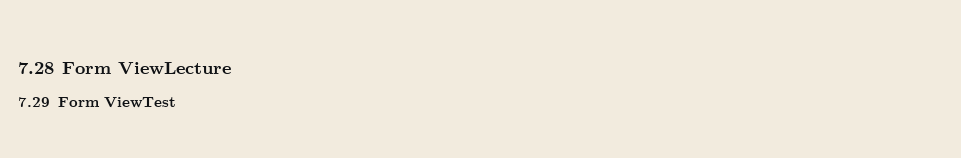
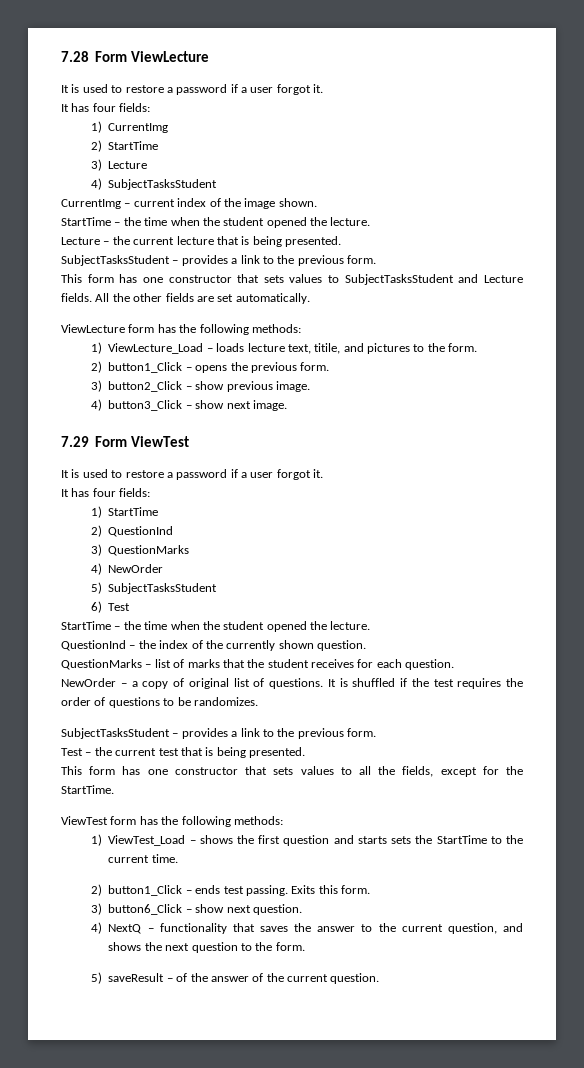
  7.28 Form ViewLecture
+ It is used to restore a password if a user forgot it.
+ It has four fields:
+ 1) CurrentImg
+ 2) StartTime
+ 3) Lecture
+ 4) SubjectTasksStudent
+ CurrentImg – current index of the image shown.
+ StartTime – the time when the student opened the lecture.
+ Lecture – the current lecture that is being presented.
+ SubjectTasksStudent – provides a link to the previous form.
+ This form has one constructor that sets values to SubjectTasksStudent and Lecture fields. All the other fields are set automatically.
+ ViewLecture form has the following methods:
+ 1) ViewLecture_Load – loads lecture text, titile, and pictures to the form.
+ 2) button1_Click – opens the previous form.
+ 3) button2_Click – show previous image.
+ 4) button3_Click – show next image.
  7.29 Form ViewTest
+ It is used to restore a password if a user forgot it.
+ It has four fields:
+ 1) StartTime
+ 2) QuestionInd
+ 3) QuestionMarks
+ 4) NewOrder
+ 5) SubjectTasksStudent
+ 6) Test
+ StartTime – the time when the student opened the lecture.
+ QuestionInd – the index of the currently shown question.
+ QuestionMarks – list of marks that the student receives for each question.
+ NewOrder – a copy of original list of questions. It is shuffled if the test requires the order of questions to be randomizes.
+ SubjectTasksStudent – provides a link to the previous form.
+ Test – the current test that is being presented.
+ This form has one constructor that sets values to all the fields, except for the StartTime.
+ ViewTest form has the following methods:
+ 1) ViewTest_Load – shows the first question and starts sets the StartTime to the current time.
+ 2) button1_Click – ends test passing. Exits this form.
+ 3) button6_Click – show next question.
+ 4) NextQ – functionality that saves the answer to the current question, and shows the next question to the form.
+ 5) saveResult – of the answer of the current question.

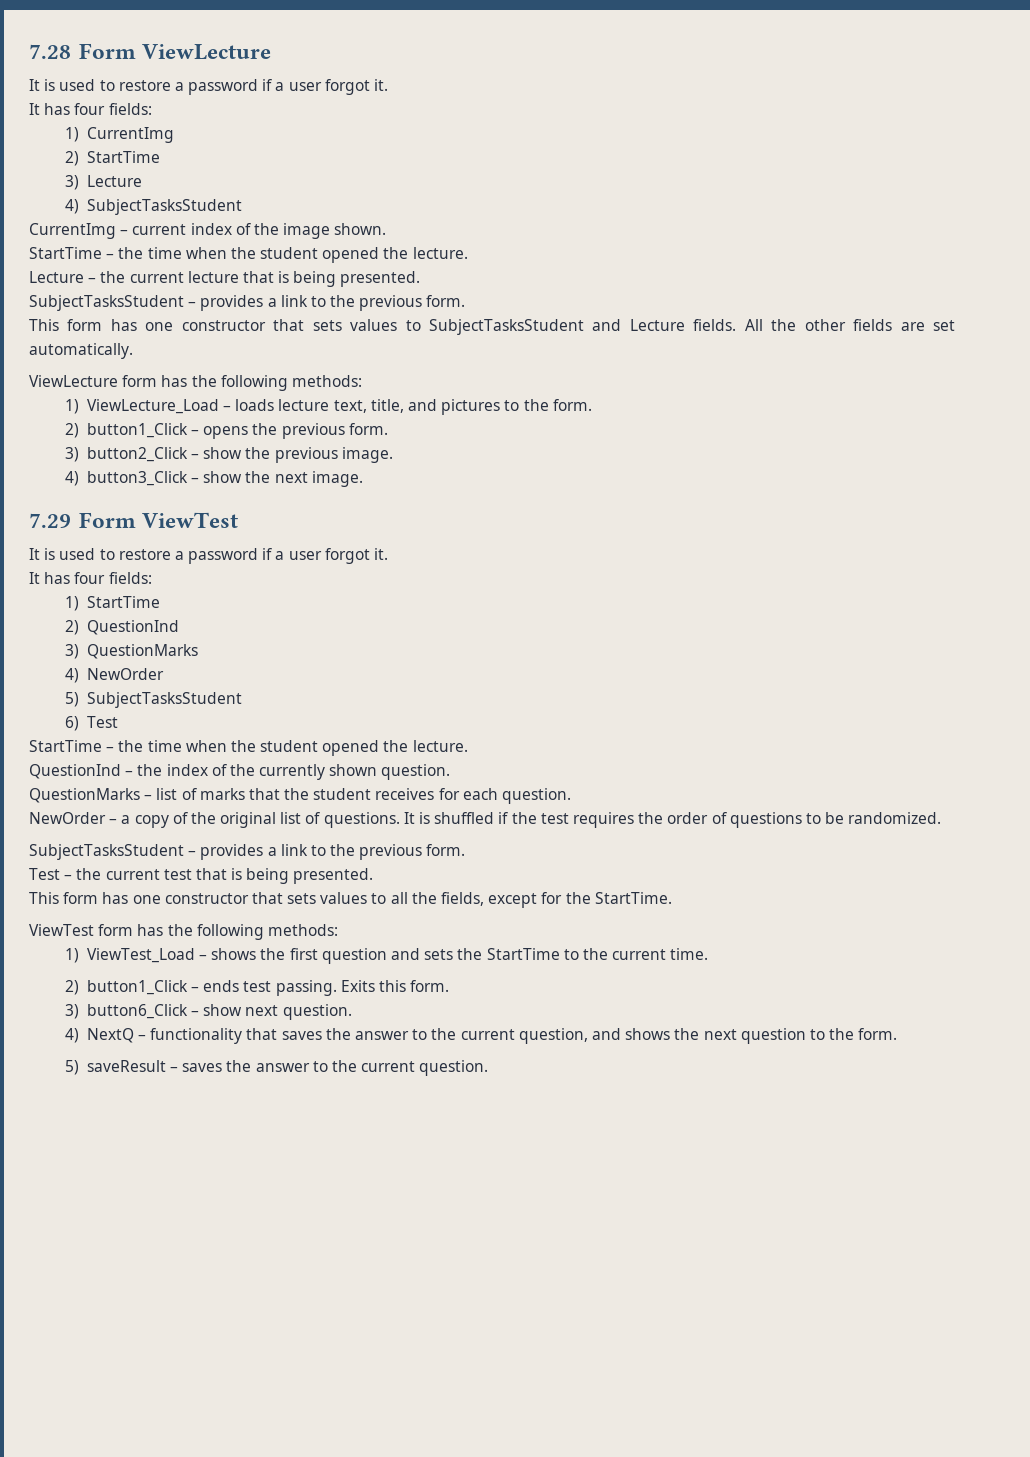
- 1) ViewLecture_Load – loads lecture text, titile, and pictures to the form.
+ 1) ViewLecture_Load – loads lecture text, title, and pictures to the form.
- 3) button2_Click – show previous image.
+ 3) button2_Click – show the previous image.
- 4) button3_Click – show next image.
+ 4) button3_Click – show the next image.
- NewOrder – a copy of original list of questions.
+ NewOrder – a copy of the original list of questions.
- It is shuffled if the test requires the order of questions to be randomizes.
+ It is shuffled if the test requires the order of questions to be randomized.
- 1) ViewTest_Load – shows the first question and starts sets the StartTime to the current time.
+ 1) ViewTest_Load – shows the first question and sets the StartTime to the current time.
- 5) saveResult – of the answer of the current question.
+ 5) saveResult – saves the answer to the current question.

